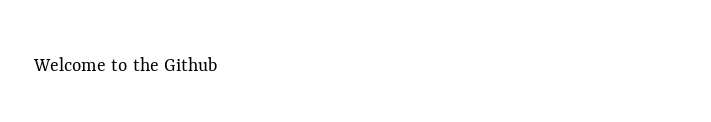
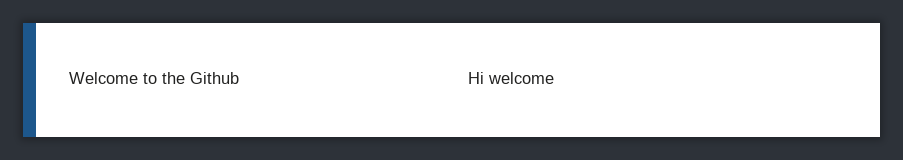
+ Hi welcome

